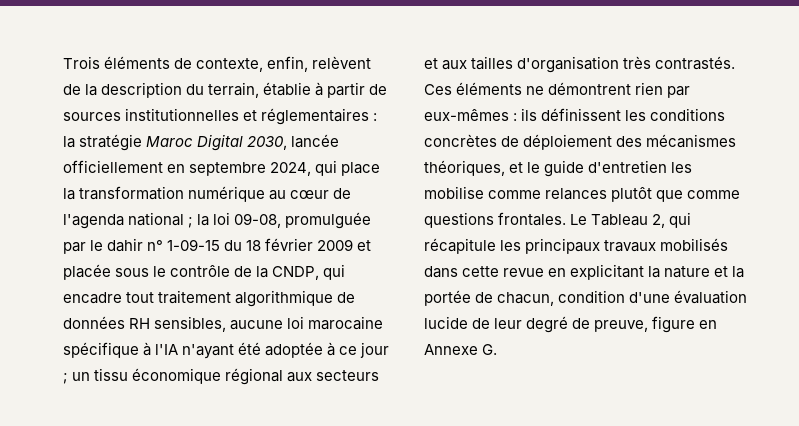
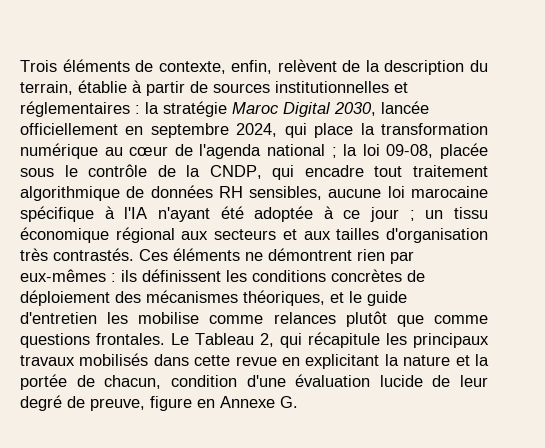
- la loi 09-08, promulguée par le dahir n° 1-09-15 du 18 février 2009 et placée sous le contrôle de la CNDP, qui encadre tout traitement algorithmique de données RH sensibles, aucune loi marocaine spécifique à l'IA n'ayant été adoptée à ce jour ;
+ la loi 09-08, placée sous le contrôle de la CNDP, qui encadre tout traitement algorithmique de données RH sensibles, aucune loi marocaine spécifique à l'IA n'ayant été adoptée à ce jour ;

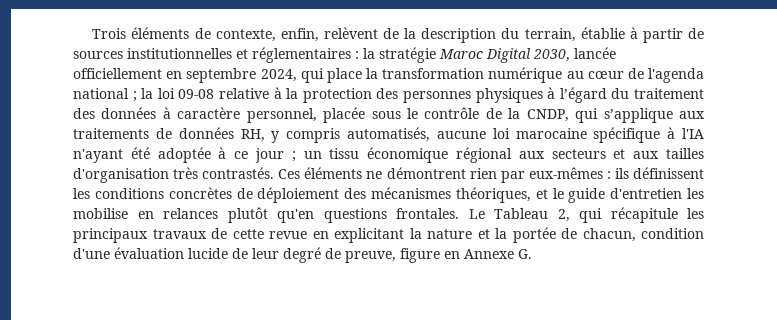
- la loi 09-08, placée sous le contrôle de la CNDP, qui encadre tout traitement algorithmique de données RH sensibles, aucune loi marocaine spécifique à l'IA n'ayant été adoptée à ce jour ;
+ la loi 09-08 relative à la protection des personnes physiques à l’égard du traitement des données à caractère personnel, placée sous le contrôle de la CNDP, qui s’applique aux traitements de données RH, y compris automatisés, aucune loi marocaine spécifique à l'IA n'ayant été adoptée à ce jour ;
- Ces éléments ne démontrent rien par eux-mêmes : ils définissent les conditions concrètes de déploiement des mécanismes théoriques, et le guide d'entretien les mobilise comme relances plutôt que comme questions frontales.
+ Ces éléments ne démontrent rien par eux-mêmes : ils définissent les conditions concrètes de déploiement des mécanismes théoriques, et le guide d'entretien les mobilise en relances plutôt qu'en questions frontales.
- Le Tableau 2, qui récapitule les principaux travaux mobilisés dans cette revue en explicitant la nature et la portée de chacun, condition d'une évaluation lucide de leur degré de preuve, figure en Annexe G.
+ Le Tableau 2, qui récapitule les principaux travaux de cette revue en explicitant la nature et la portée de chacun, condition d'une évaluation lucide de leur degré de preuve, figure en Annexe G.

